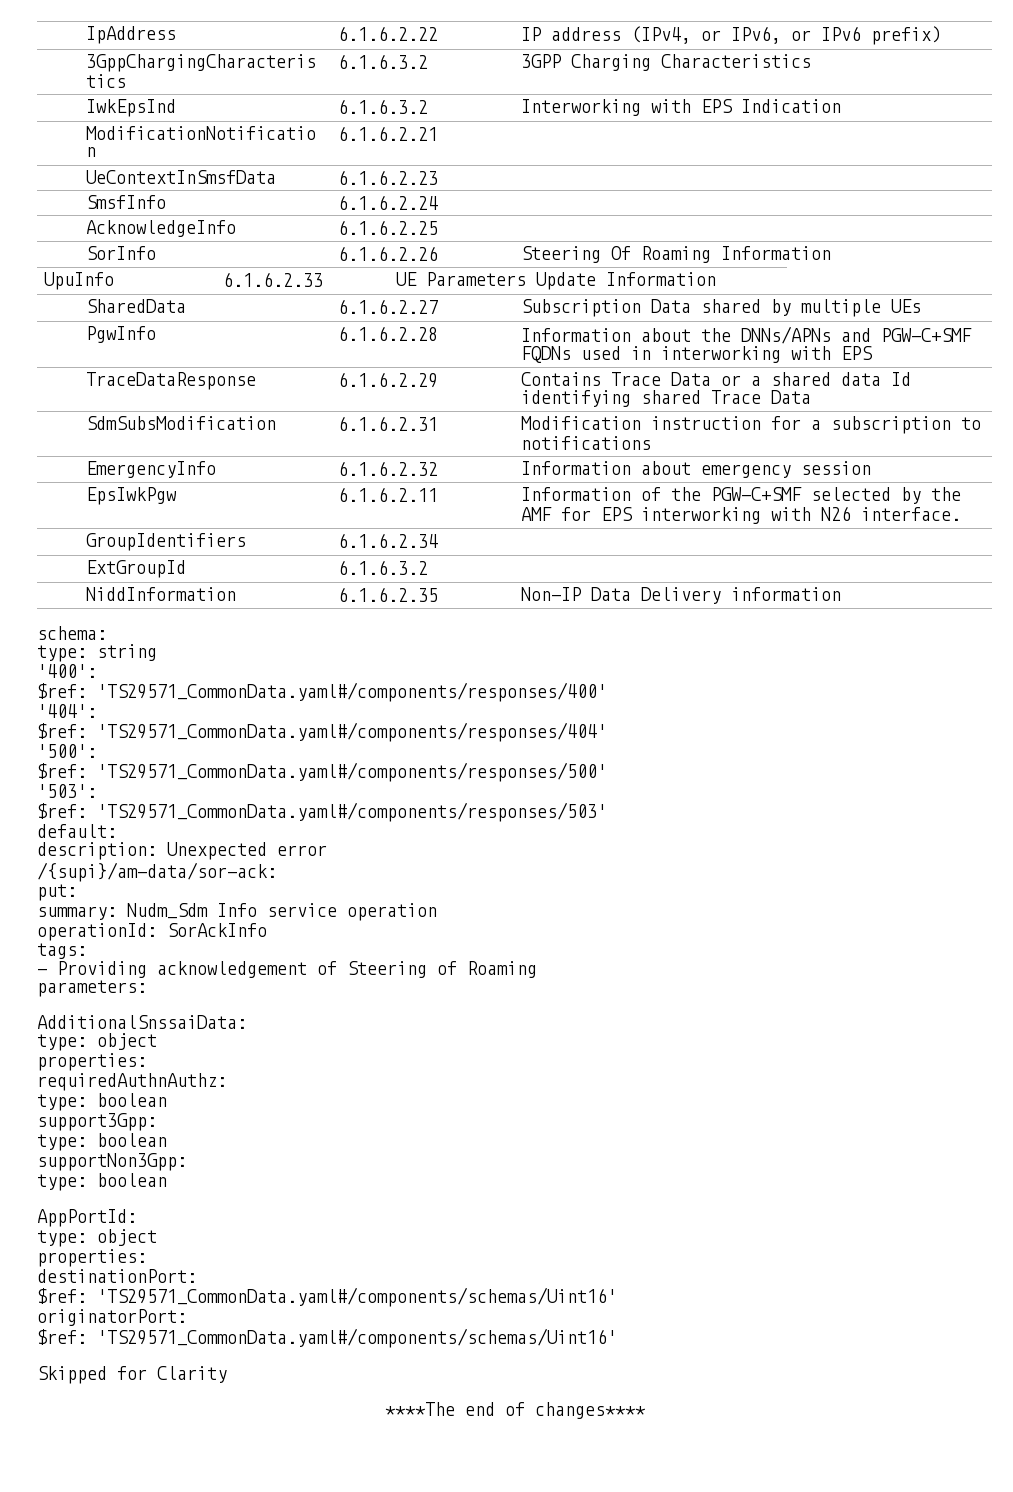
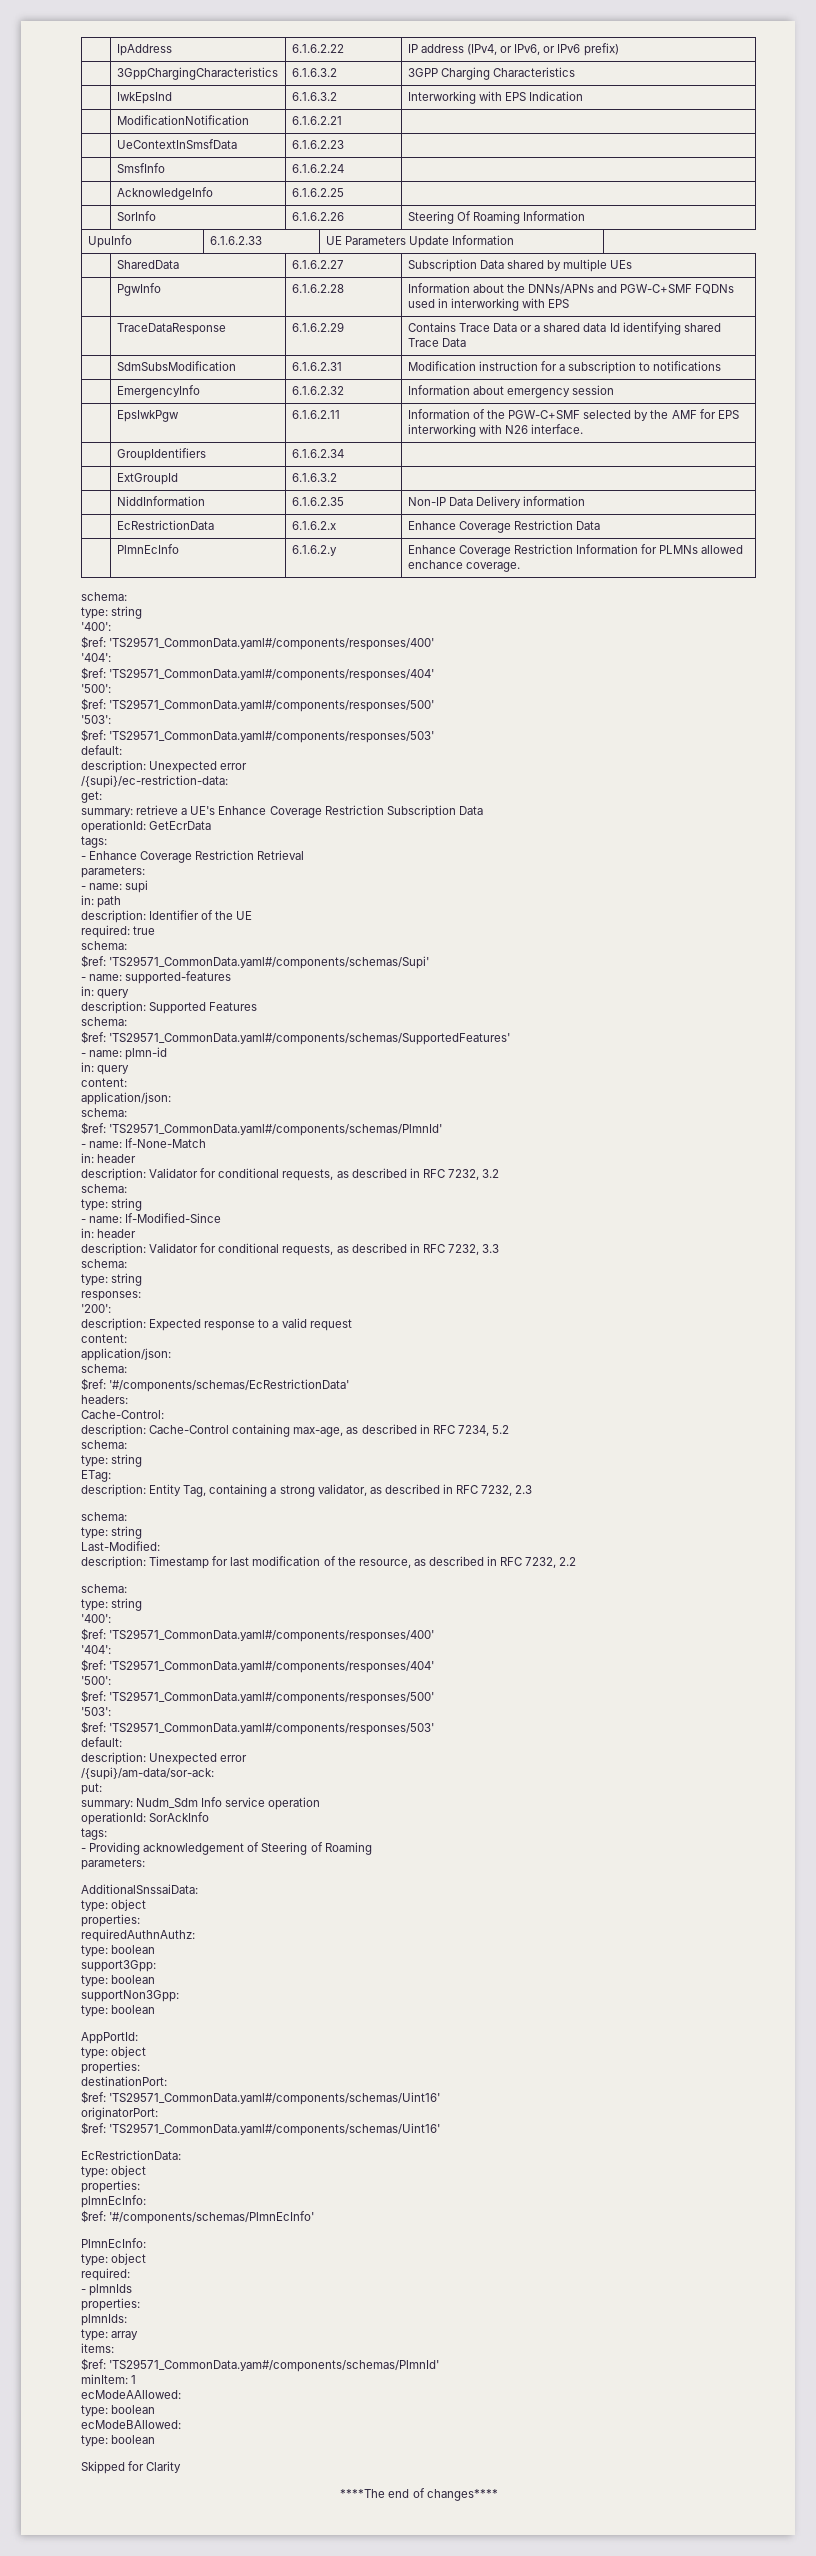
+ | EcRestrictionData | 6.1.6.2.x | Enhance Coverage Restriction Data
+ | PlmnEcInfo | 6.1.6.2.y | Enhance Coverage Restriction Information for PLMNs allowed enchance coverage.
+ schema:
+ type: string
+ '400':
+ $ref: 'TS29571_CommonData.yaml#/components/responses/400'
+ '404':
+ $ref: 'TS29571_CommonData.yaml#/components/responses/404'
+ '500':
+ $ref: 'TS29571_CommonData.yaml#/components/responses/500'
+ '503':
+ $ref: 'TS29571_CommonData.yaml#/components/responses/503'
+ default:
+ description: Unexpected error
+ /{supi}/ec-restriction-data:
+ get:
+ summary: retrieve a UE's Enhance Coverage Restriction Subscription Data
+ operationId: GetEcrData
+ tags:
+ - Enhance Coverage Restriction Retrieval
+ parameters:
+ - name: supi
+ in: path
+ description: Identifier of the UE
+ required: true
+ schema:
+ $ref: 'TS29571_CommonData.yaml#/components/schemas/Supi'
+ - name: supported-features
+ in: query
+ description: Supported Features
+ schema:
+ $ref: 'TS29571_CommonData.yaml#/components/schemas/SupportedFeatures'
+ - name: plmn-id
+ in: query
+ content:
+ application/json:
+ schema:
+ $ref: 'TS29571_CommonData.yaml#/components/schemas/PlmnId'
+ - name: If-None-Match
+ in: header
+ description: Validator for conditional requests, as described in RFC 7232, 3.2
+ schema:
+ type: string
+ - name: If-Modified-Since
+ in: header
+ description: Validator for conditional requests, as described in RFC 7232, 3.3
+ schema:
+ type: string
+ responses:
+ '200':
+ description: Expected response to a valid request
+ content:
+ application/json:
+ schema:
+ $ref: '#/components/schemas/EcRestrictionData'
+ headers:
+ Cache-Control:
+ description: Cache-Control containing max-age, as described in RFC 7234, 5.2
+ schema:
+ type: string
+ ETag:
+ description: Entity Tag, containing a strong validator, as described in RFC 7232, 2.3
+ schema:
+ type: string
+ Last-Modified:
+ description: Timestamp for last modification of the resource, as described in RFC 7232, 2.2
+ EcRestrictionData:
+ type: object
+ properties:
+ plmnEcInfo:
+ $ref: '#/components/schemas/PlmnEcInfo'
+ PlmnEcInfo:
+ type: object
+ required:
+ - plmnIds
+ properties:
+ plmnIds:
+ type: array
+ items:
+ $ref: 'TS29571_CommonData.yam#/components/schemas/PlmnId'
+ minItem: 1
+ ecModeAAllowed:
+ type: boolean
+ ecModeBAllowed:
+ type: boolean

